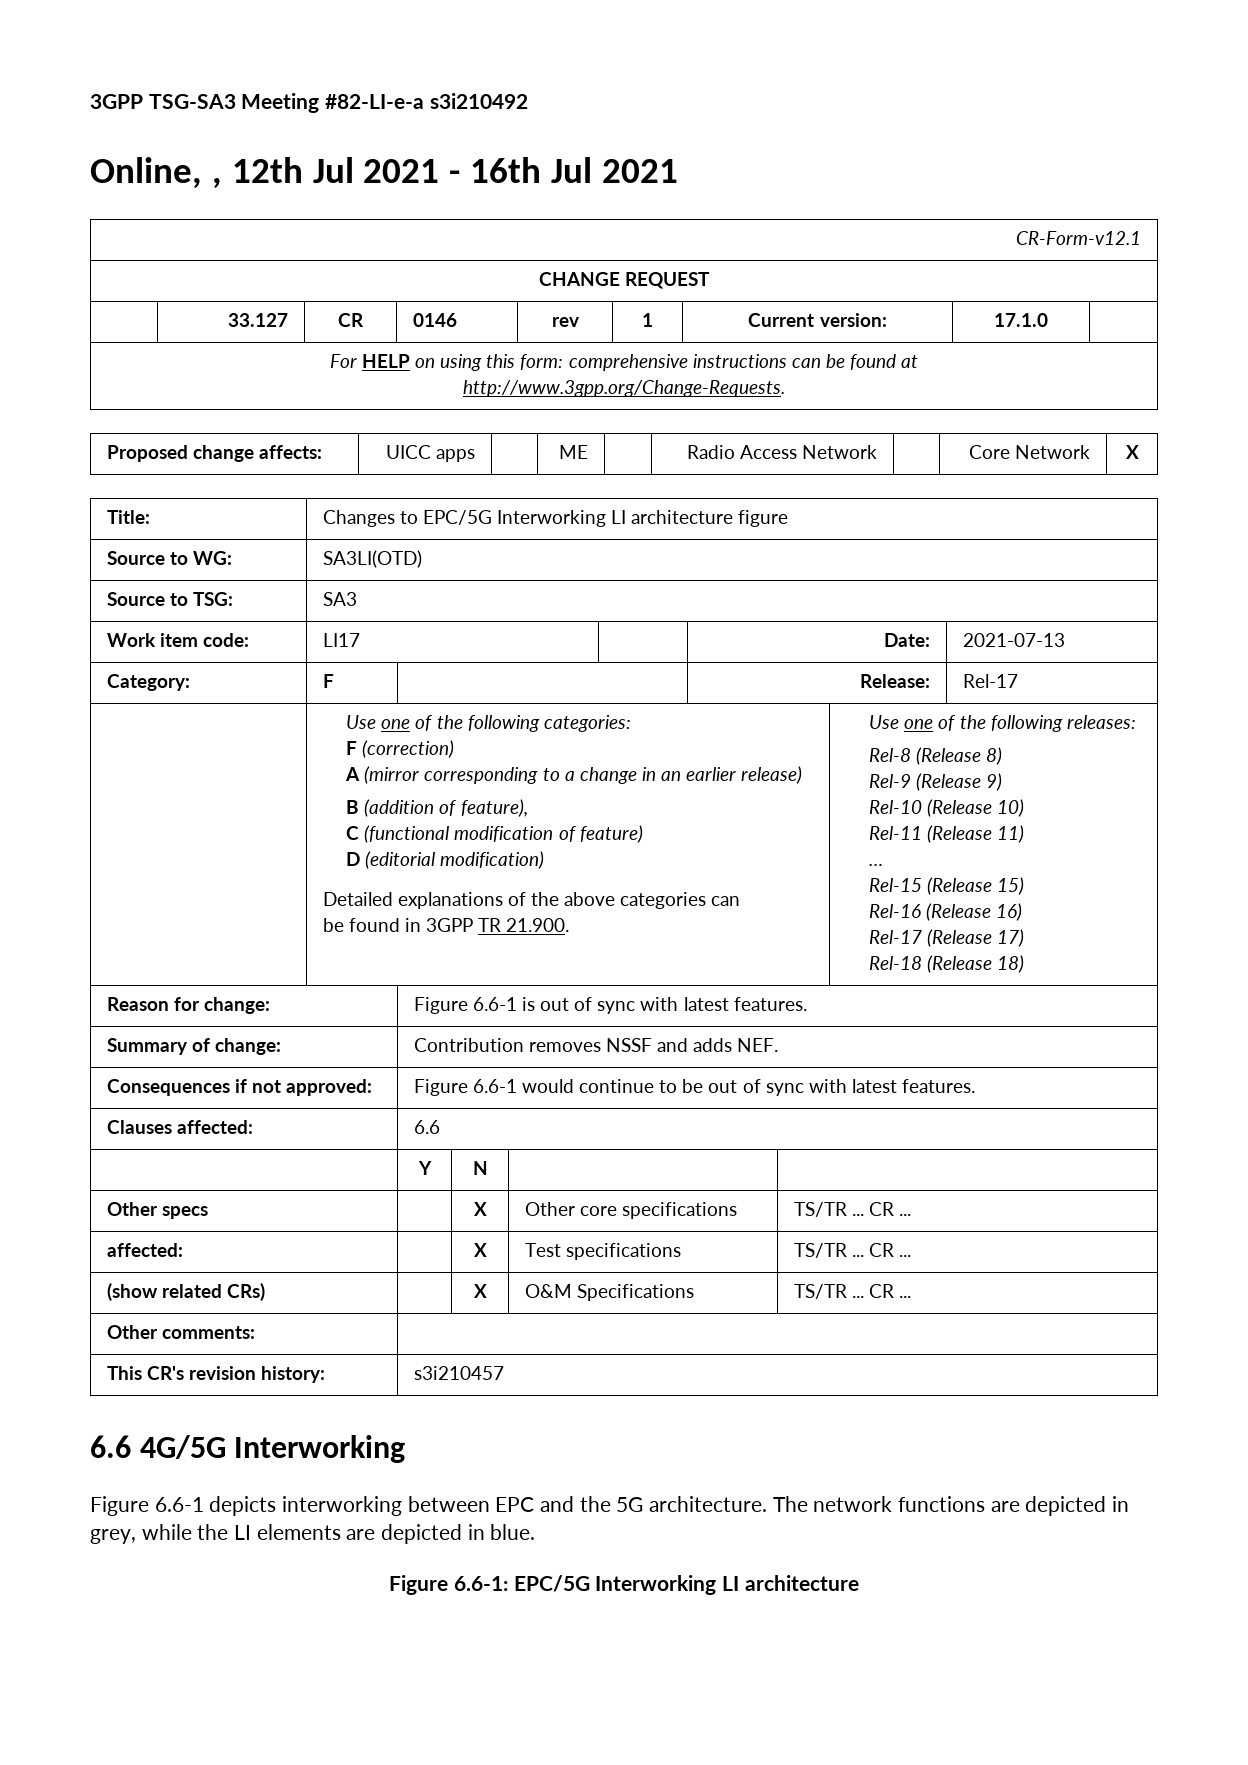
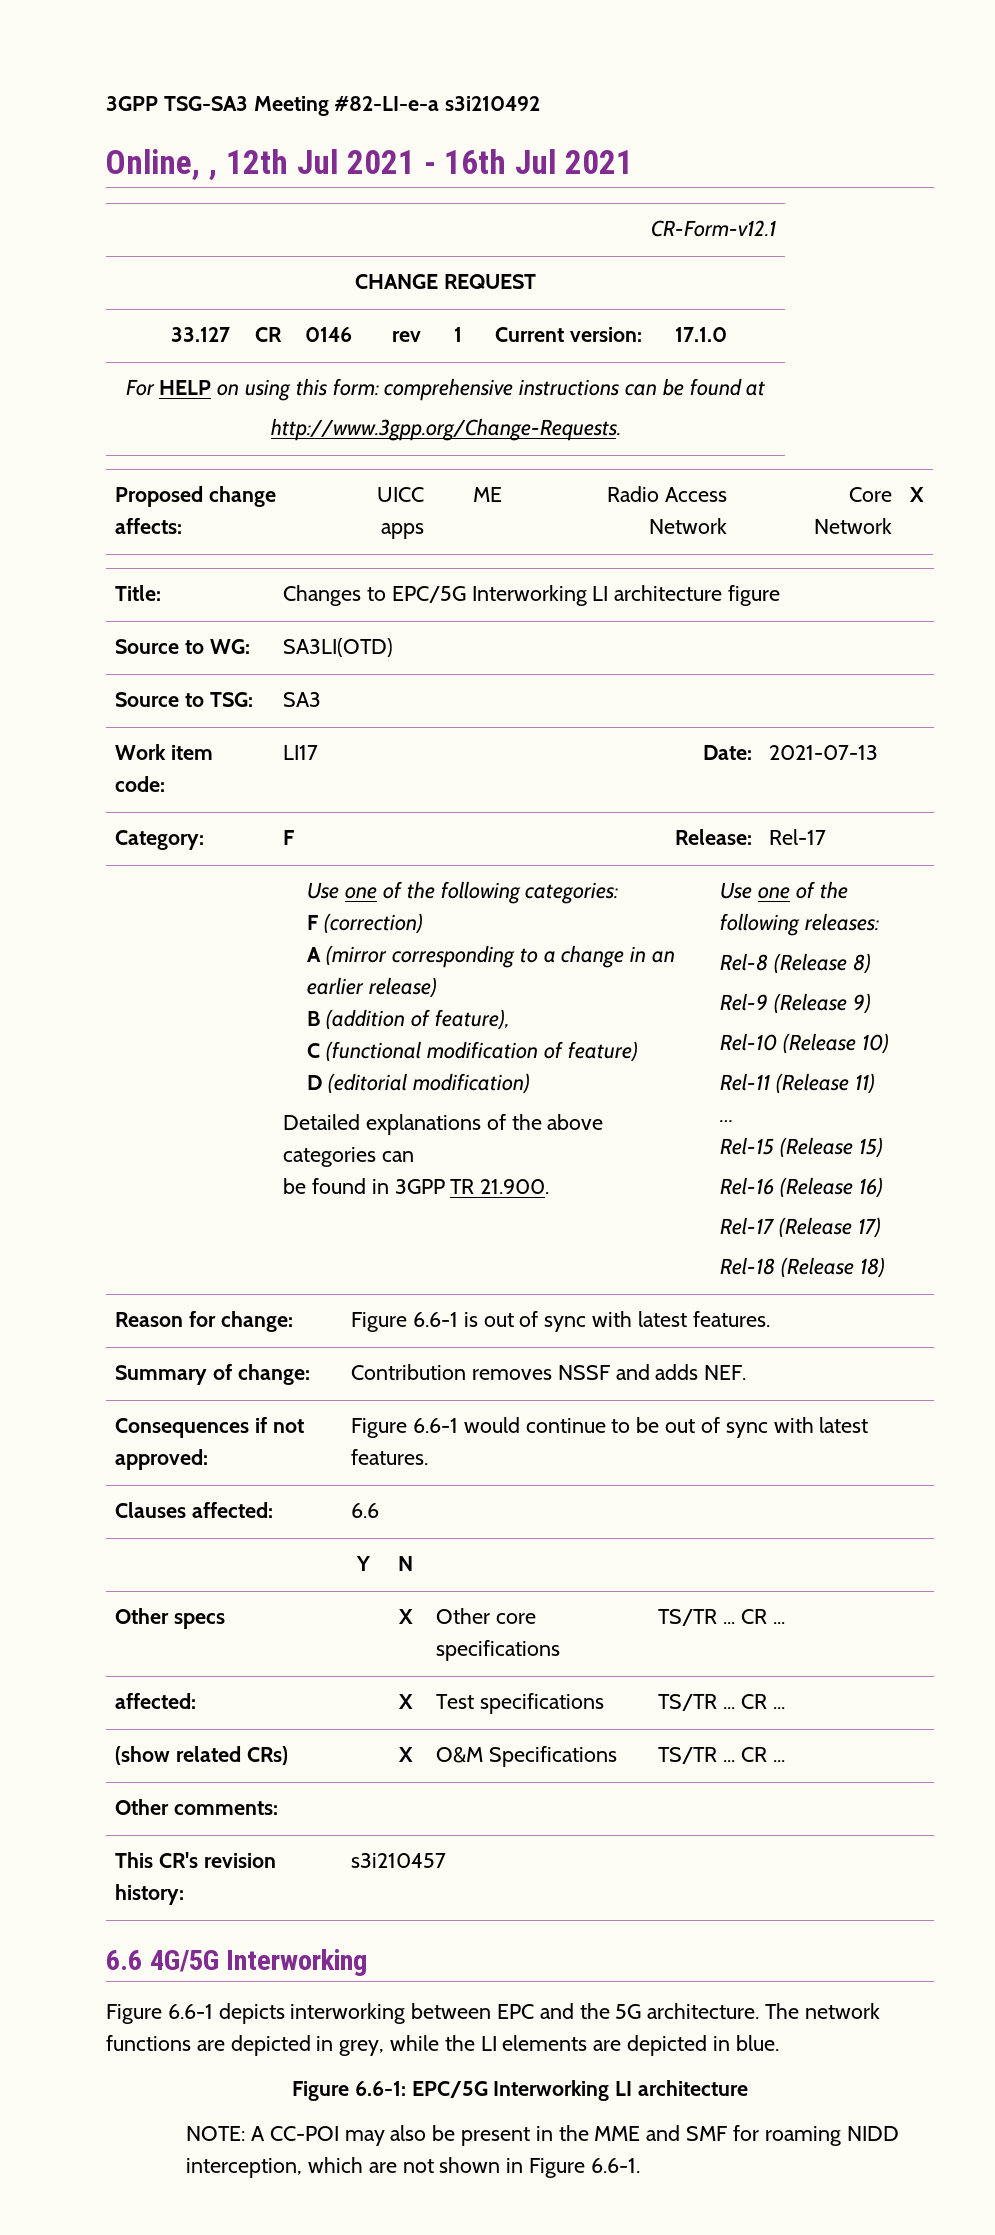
+ NOTE: A CC-POI may also be present in the MME and SMF for roaming NIDD interception, which are not shown in Figure 6.6-1.

